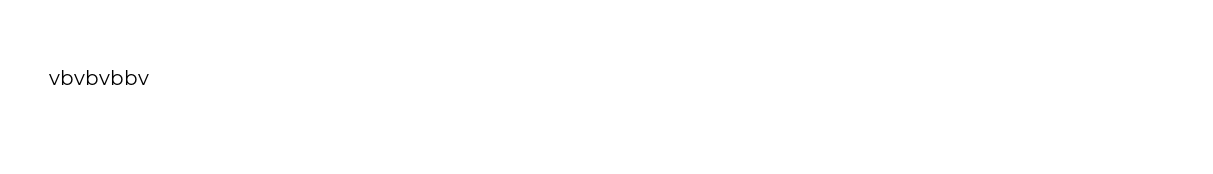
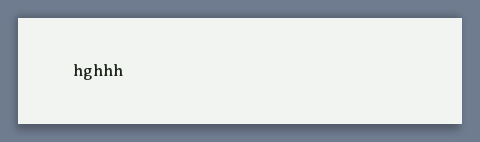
- vbvbvbbv
+ hghhh

